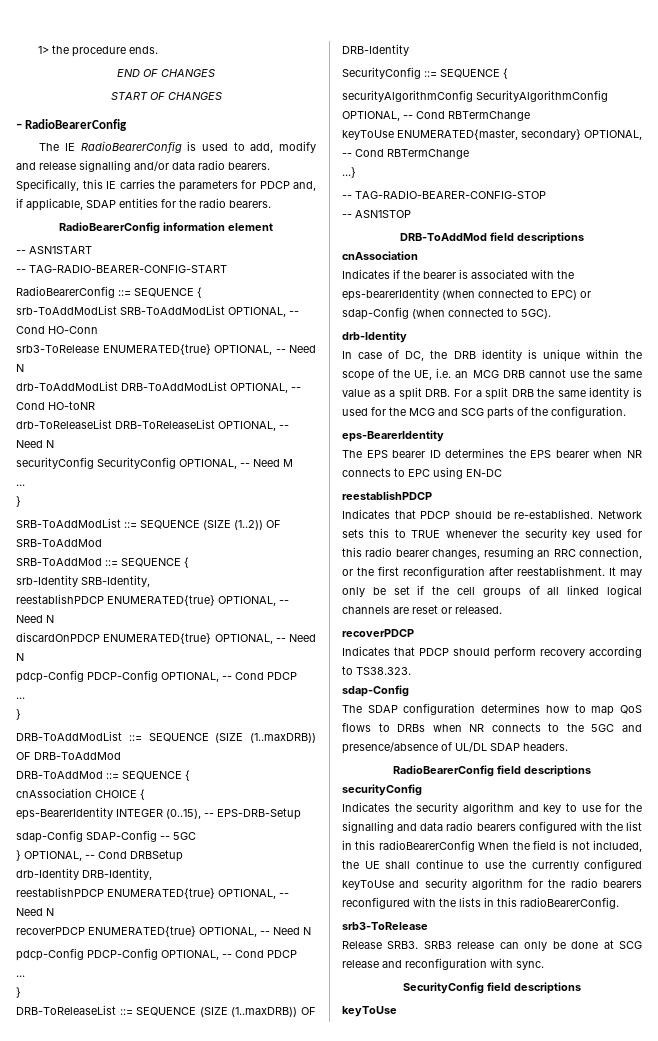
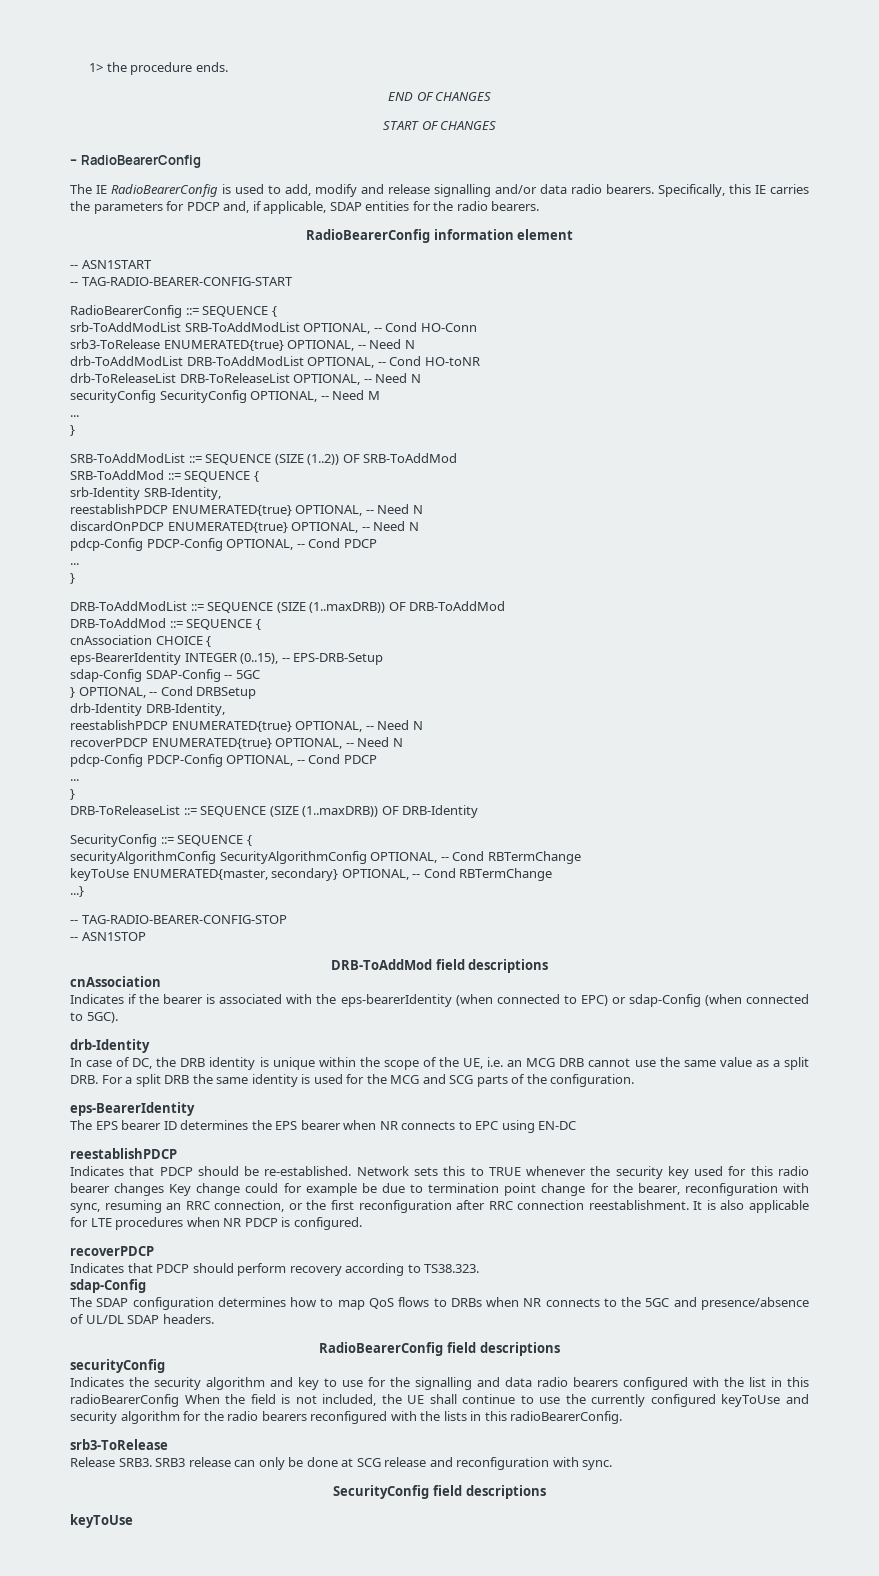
- Network sets this to TRUE whenever the security key used for this radio bearer changes, resuming an RRC connection, or the first reconfiguration after reestablishment. It may only be set if the cell groups of all linked logical channels are reset or released.
+ Network sets this to TRUE whenever the security key used for this radio bearer changes Key change could for example be due to termination point change for the bearer, reconfiguration with sync, resuming an RRC connection, or the first reconfiguration after RRC connection reestablishment. It is also applicable for LTE procedures when NR PDCP is configured.

